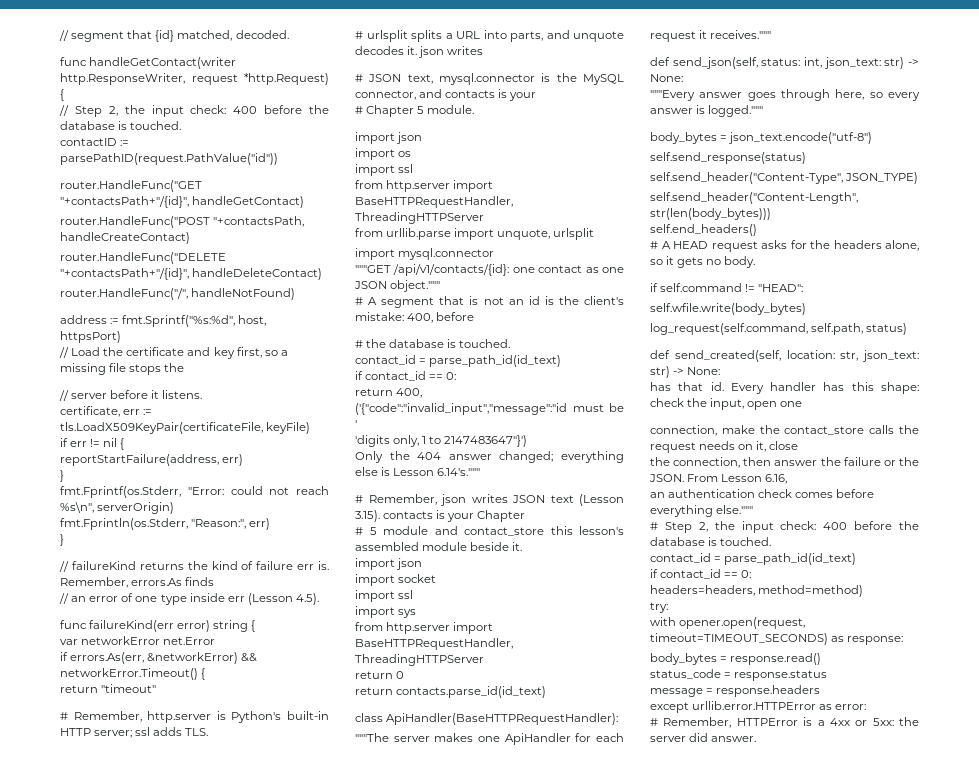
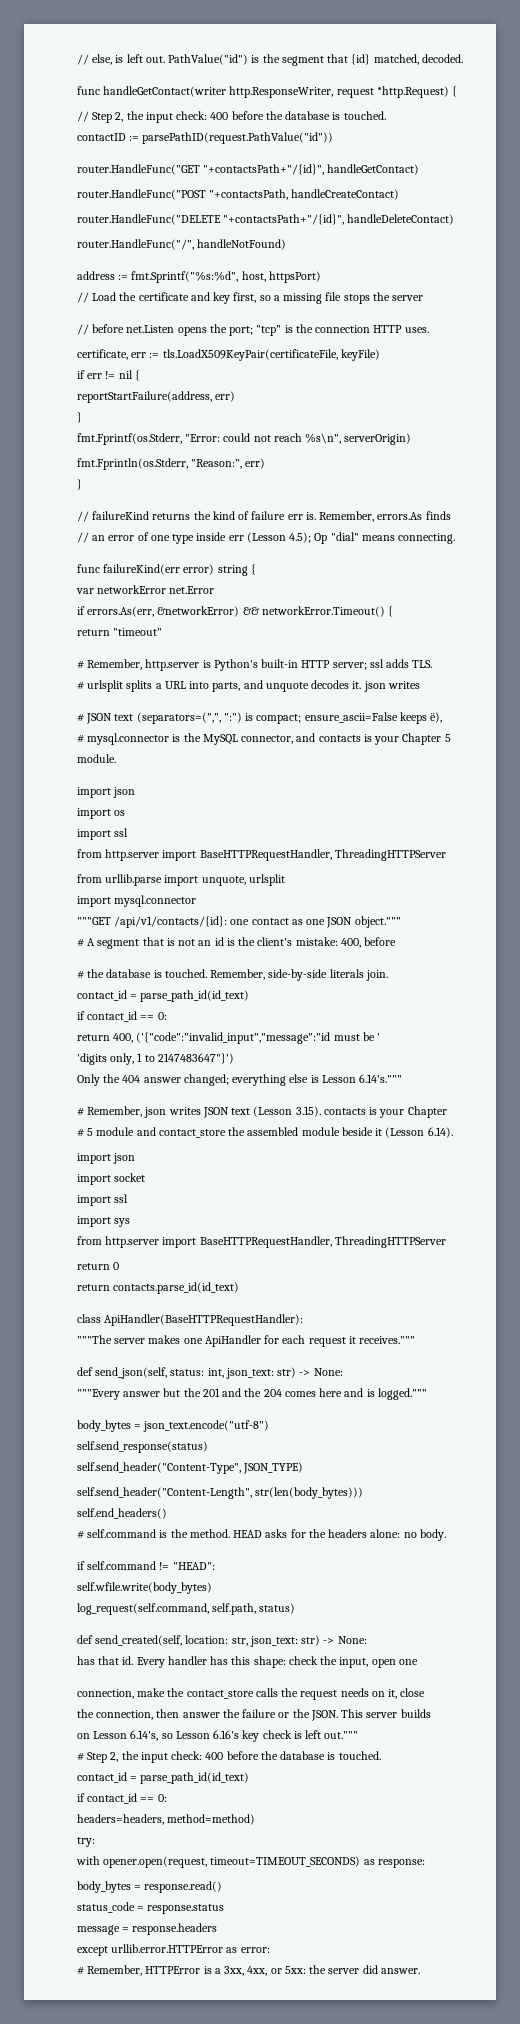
- // segment that {id} matched, decoded.
+ // else, is left out. PathValue("id") is the segment that {id} matched, decoded.
- // Load the certificate and key first, so a missing file stops the
- // server before it listens.
+ // Load the certificate and key first, so a missing file stops the server
+ // before net.Listen opens the port; "tcp" is the connection HTTP uses.
- // an error of one type inside err (Lesson 4.5).
+ // an error of one type inside err (Lesson 4.5); Op "dial" means connecting.
- # JSON text, mysql.connector is the MySQL connector, and contacts is your
- # Chapter 5 module.
+ # JSON text (separators=(",", ":") is compact; ensure_ascii=False keeps ë),
+ # mysql.connector is the MySQL connector, and contacts is your Chapter 5 module.
+ Remember, side-by-side literals join.
- # 5 module and contact_store this lesson's assembled module beside it.
+ # 5 module and contact_store the assembled module beside it (Lesson 6.14).
- """Every answer goes through here, so every answer is logged."""
+ """Every answer but the 201 and the 204 comes here and is logged."""
- # A HEAD request asks for the headers alone, so it gets no body.
+ # self.command is the method. HEAD asks for the headers alone: no body.
- From Lesson 6.16,
- an authentication check comes before everything else."""
+ This server builds
+ on Lesson 6.14's, so Lesson 6.16's key check is left out."""
- # Remember, HTTPError is a 4xx or 5xx: the server did answer.
+ # Remember, HTTPError is a 3xx, 4xx, or 5xx: the server did answer.

